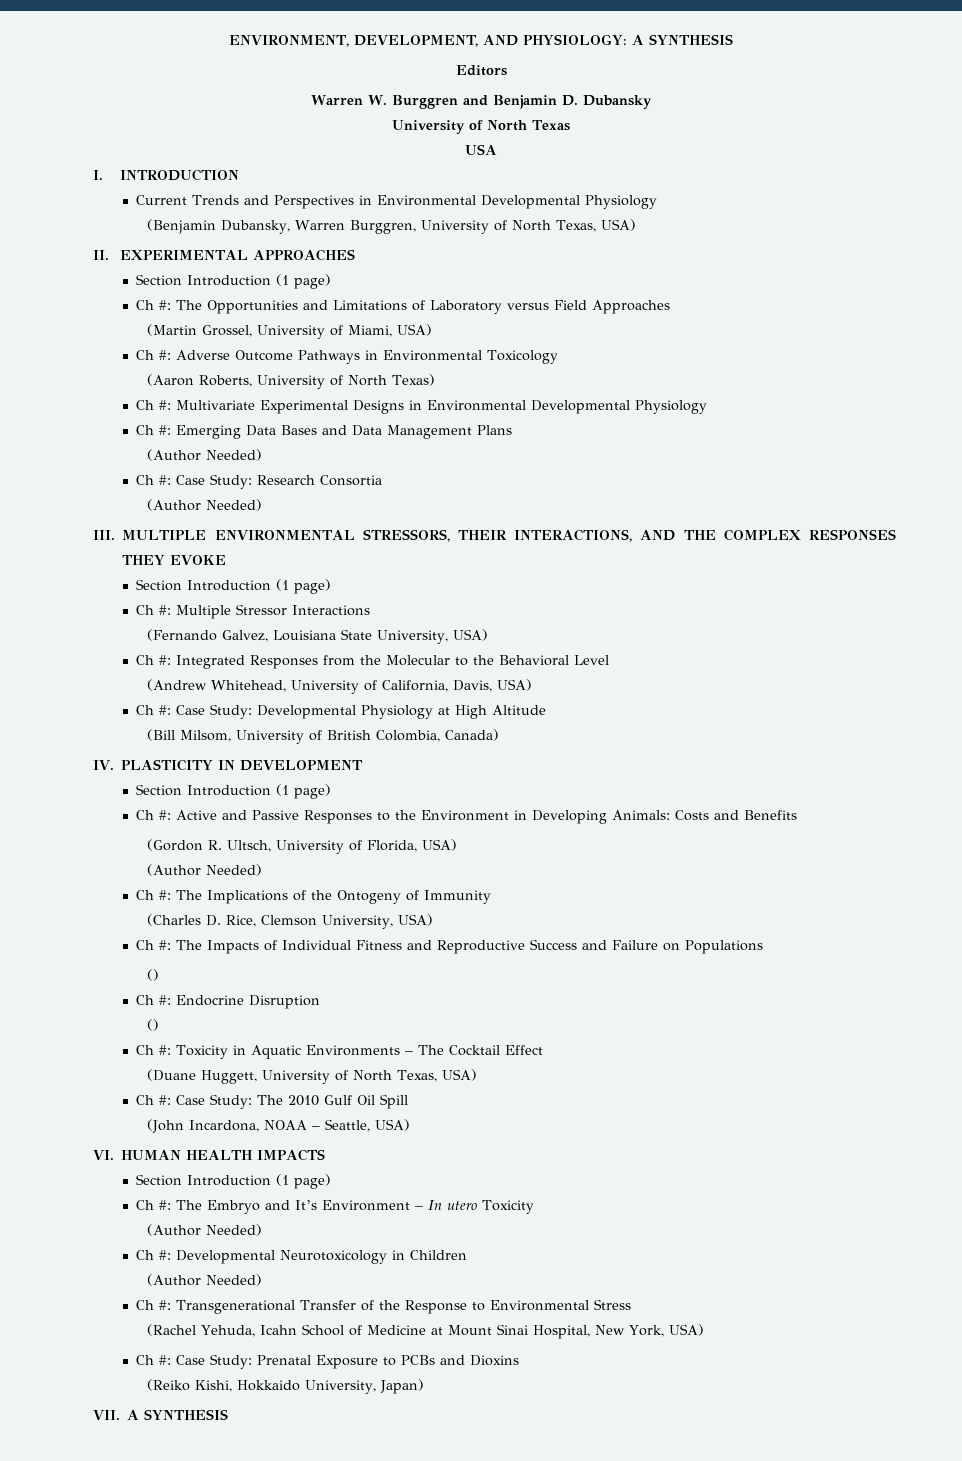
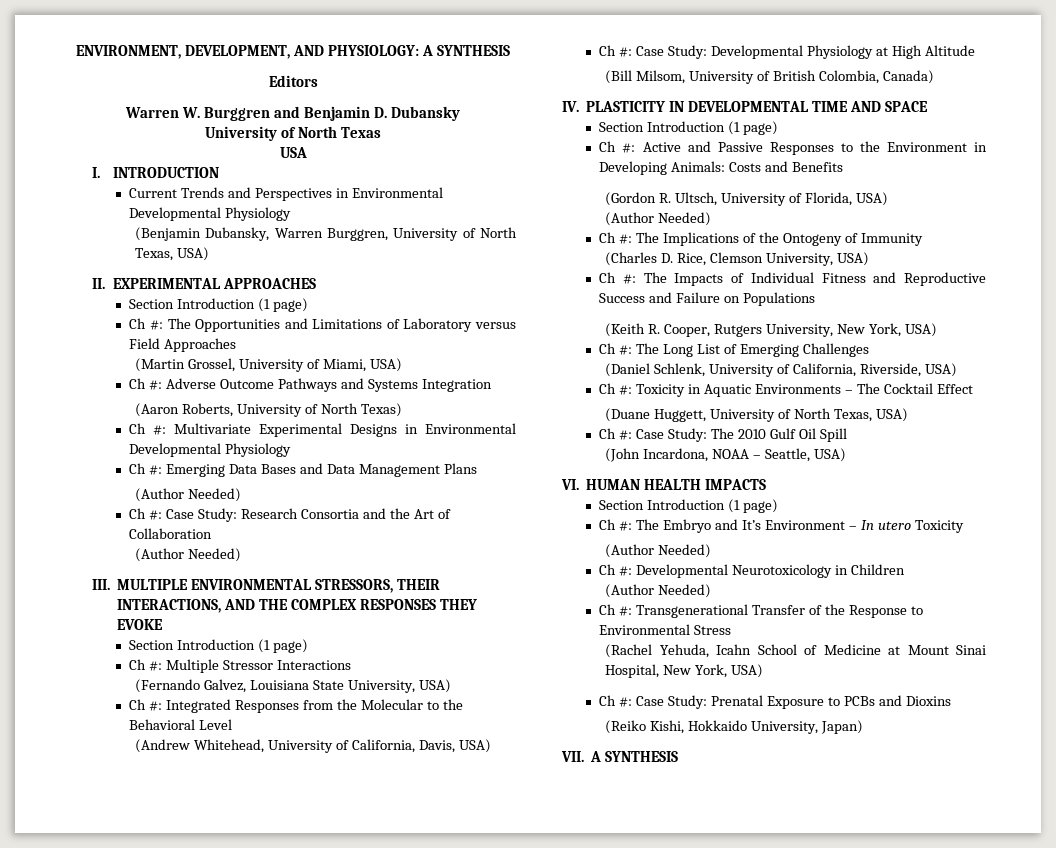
- Ch #: Adverse Outcome Pathways in Environmental Toxicology
+ Ch #: Adverse Outcome Pathways and Systems Integration
- Ch #: Case Study: Research Consortia
+ Ch #: Case Study: Research Consortia and the Art of Collaboration
- IV. PLASTICITY IN DEVELOPMENT
+ IV. PLASTICITY IN DEVELOPMENTAL TIME AND SPACE
  Ch #: The Impacts of Individual Fitness and Reproductive Success and Failure on Populations
- ()
- Ch #: Endocrine Disruption
- ()
+ (Keith R. Cooper, Rutgers University, New York, USA)
+ Ch #: The Long List of Emerging Challenges
+ (Daniel Schlenk, University of California, Riverside, USA)

